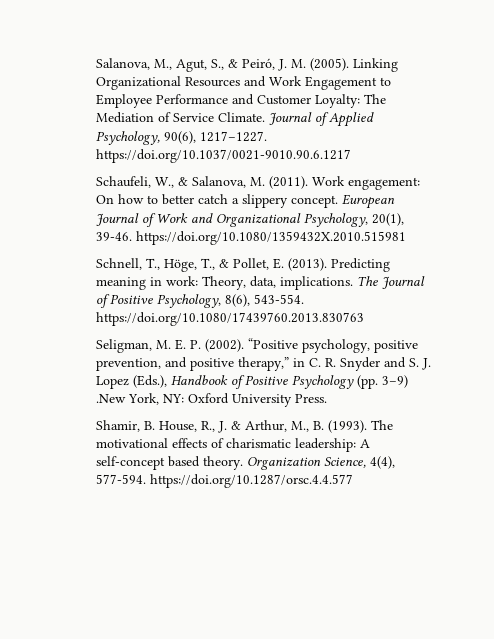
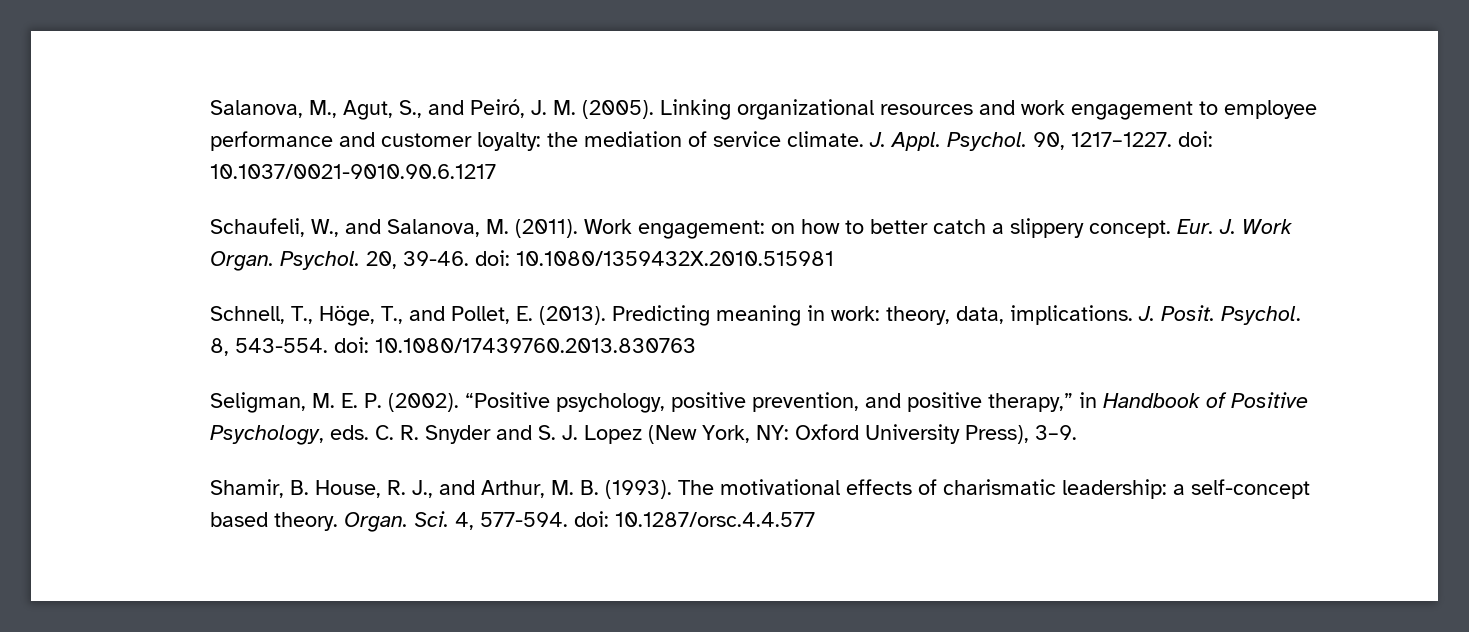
- Salanova, M., Agut, S., & Peiró, J. M. (2005).
+ Salanova, M., Agut, S., and Peiró, J. M. (2005).
- Linking Organizational Resources and Work Engagement to Employee Performance and Customer Loyalty: The Mediation of Service Climate. Journal of Applied Psychology, 90(6), 1217–1227. https://doi.org/10.1037/0021-9010.90.6.1217
+ Linking organizational resources and work engagement to employee performance and customer loyalty: the mediation of service climate. J. Appl. Psychol. 90, 1217–1227. doi: 10.1037/0021-9010.90.6.1217
- Schaufeli, W., & Salanova, M. (2011).
+ Schaufeli, W., and Salanova, M. (2011).
- Work engagement: On how to better catch a slippery concept.
+ Work engagement: on how to better catch a slippery concept.
- European Journal of Work and Organizational Psychology, 20(1), 39-46. https://doi.org/10.1080/1359432X.2010.515981
+ Eur. J. Work Organ. Psychol. 20, 39-46. doi: 10.1080/1359432X.2010.515981
- Schnell, T., Höge, T., & Pollet, E. (2013).
+ Schnell, T., Höge, T., and Pollet, E. (2013).
- Predicting meaning in work: Theory, data, implications.
+ Predicting meaning in work: theory, data, implications.
- The Journal of Positive Psychology, 8(6), 543-554. https://doi.org/10.1080/17439760.2013.830763
+ J. Posit. Psychol. 8, 543-554. doi: 10.1080/17439760.2013.830763
- “Positive psychology, positive prevention, and positive therapy,” in C. R. Snyder and S. J. Lopez (Eds.), Handbook of Positive Psychology (pp. 3–9) .New York, NY: Oxford University Press.
+ “Positive psychology, positive prevention, and positive therapy,” in Handbook of Positive Psychology, eds. C. R. Snyder and S. J. Lopez (New York, NY: Oxford University Press), 3–9.
- Shamir, B. House, R., J. & Arthur, M., B. (1993).
+ Shamir, B. House, R. J., and Arthur, M. B. (1993).
- The motivational effects of charismatic leadership: A self-concept based theory.
+ The motivational effects of charismatic leadership: a self-concept based theory.
- Organization Science, 4(4), 577-594. https://doi.org/10.1287/orsc.4.4.577
+ Organ. Sci. 4, 577-594. doi: 10.1287/orsc.4.4.577

